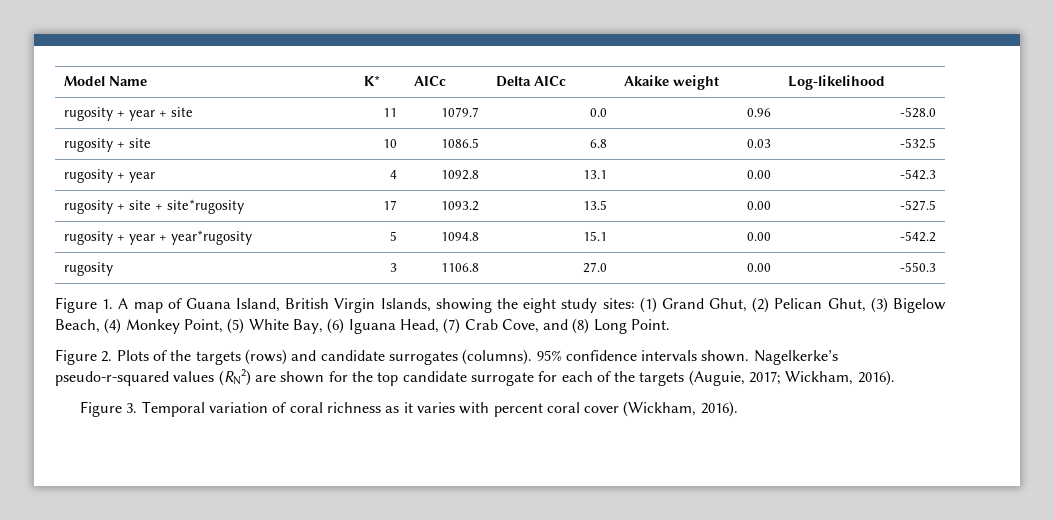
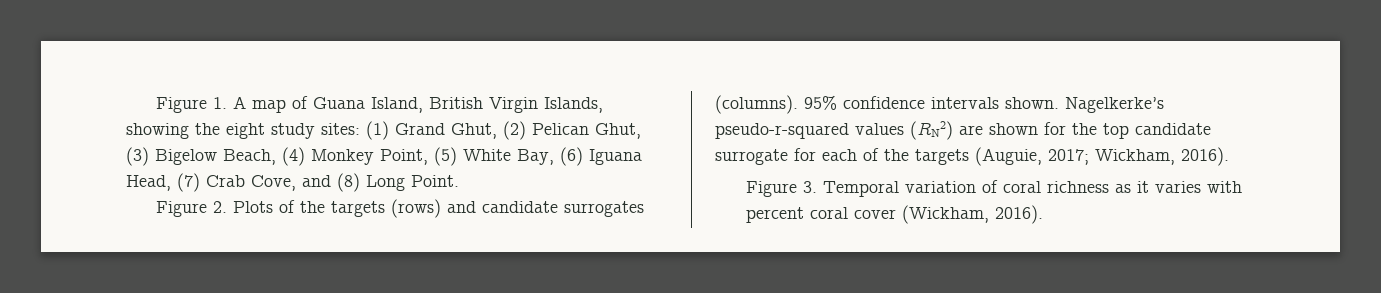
- Model Name | K* | AICc | Delta AICc | Akaike weight | Log-likelihood
- rugosity + year + site | 11 | 1079.7 | 0.0 | 0.96 | -528.0
- rugosity + site | 10 | 1086.5 | 6.8 | 0.03 | -532.5
- rugosity + year | 4 | 1092.8 | 13.1 | 0.00 | -542.3
- rugosity + site + site*rugosity | 17 | 1093.2 | 13.5 | 0.00 | -527.5
- rugosity + year + year*rugosity | 5 | 1094.8 | 15.1 | 0.00 | -542.2
- rugosity | 3 | 1106.8 | 27.0 | 0.00 | -550.3

